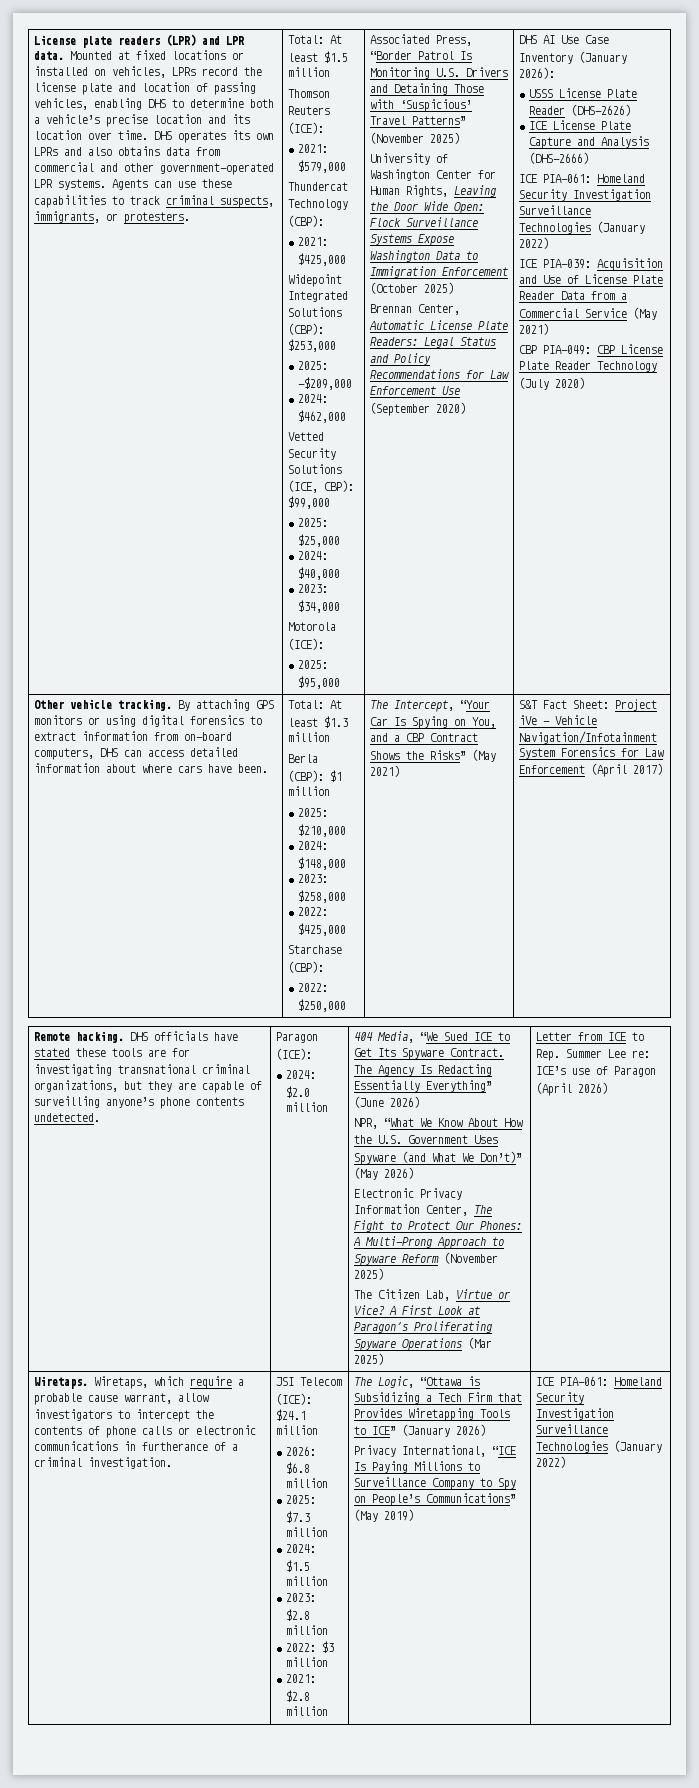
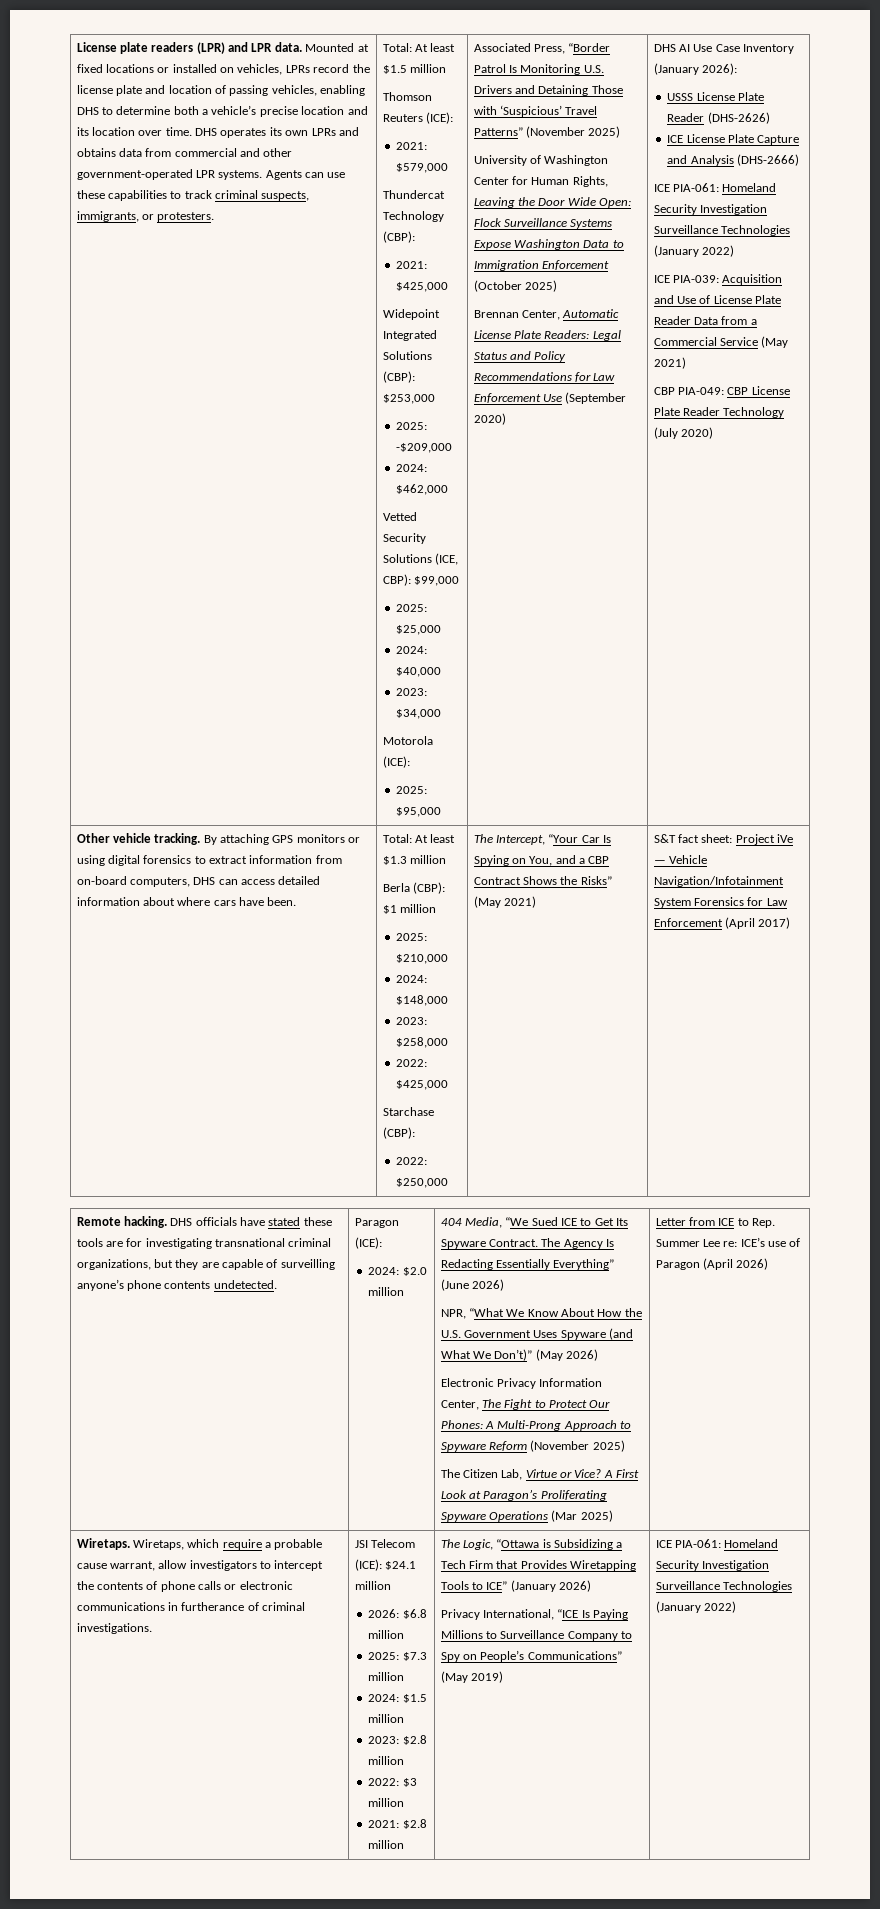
- DHS operates its own LPRs and also obtains data from commercial and other government-operated LPR systems.
+ DHS operates its own LPRs and obtains data from commercial and other government-operated LPR systems.
- S&T Fact Sheet: Project iVe — Vehicle Navigation/Infotainment System Forensics for Law Enforcement (April 2017)
+ S&T fact sheet: Project iVe — Vehicle Navigation/Infotainment System Forensics for Law Enforcement (April 2017)
- Wiretaps, which require a probable cause warrant, allow investigators to intercept the contents of phone calls or electronic communications in furtherance of a criminal investigation.
+ Wiretaps, which require a probable cause warrant, allow investigators to intercept the contents of phone calls or electronic communications in furtherance of criminal investigations.

